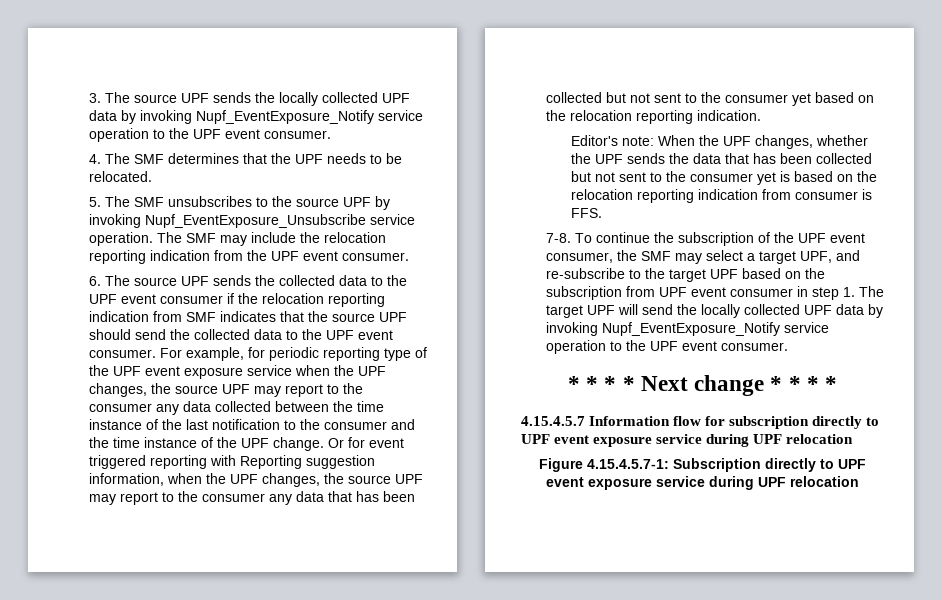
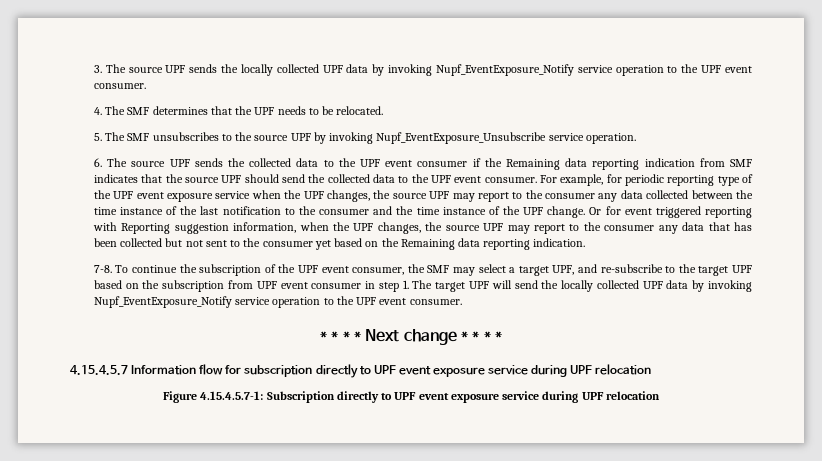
- The SMF may include the relocation reporting indication from the UPF event consumer.
- 6. The source UPF sends the collected data to the UPF event consumer if the relocation reporting indication from SMF indicates that the source UPF should send the collected data to the UPF event consumer.
+ 6. The source UPF sends the collected data to the UPF event consumer if the Remaining data reporting indication from SMF indicates that the source UPF should send the collected data to the UPF event consumer.
- Or for event triggered reporting with Reporting suggestion information, when the UPF changes, the source UPF may report to the consumer any data that has been collected but not sent to the consumer yet based on the relocation reporting indication.
+ Or for event triggered reporting with Reporting suggestion information, when the UPF changes, the source UPF may report to the consumer any data that has been collected but not sent to the consumer yet based on the Remaining data reporting indication.
- Editor's note: When the UPF changes, whether the UPF sends the data that has been collected but not sent to the consumer yet is based on the relocation reporting indication from consumer is FFS.

